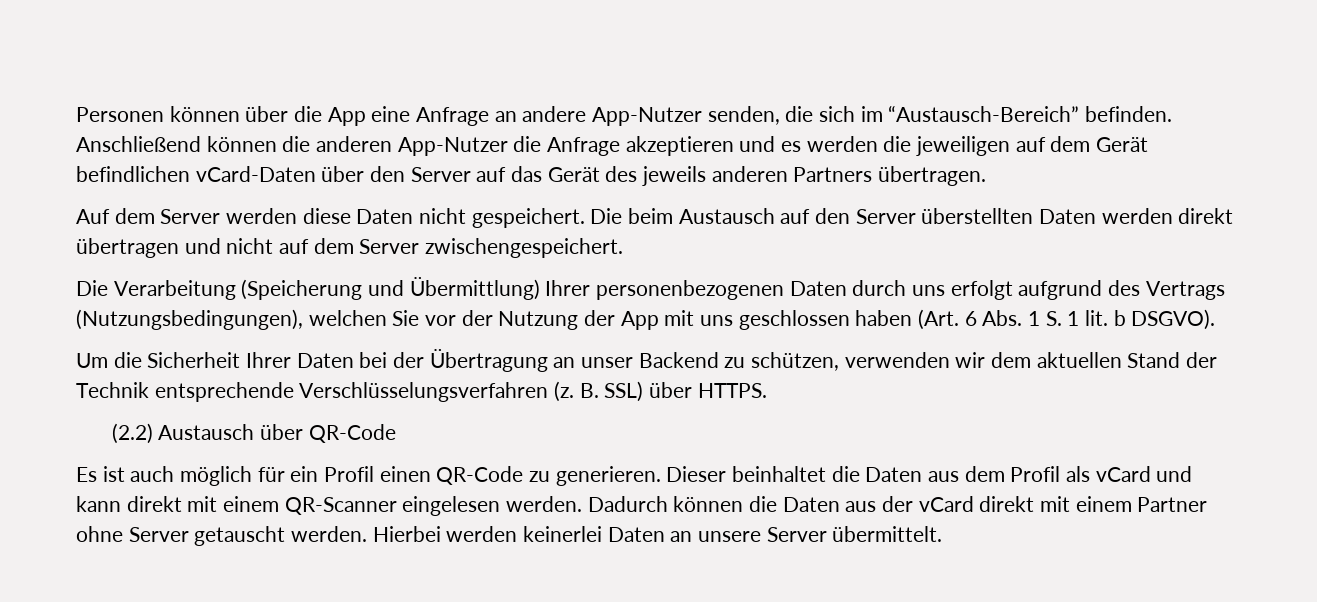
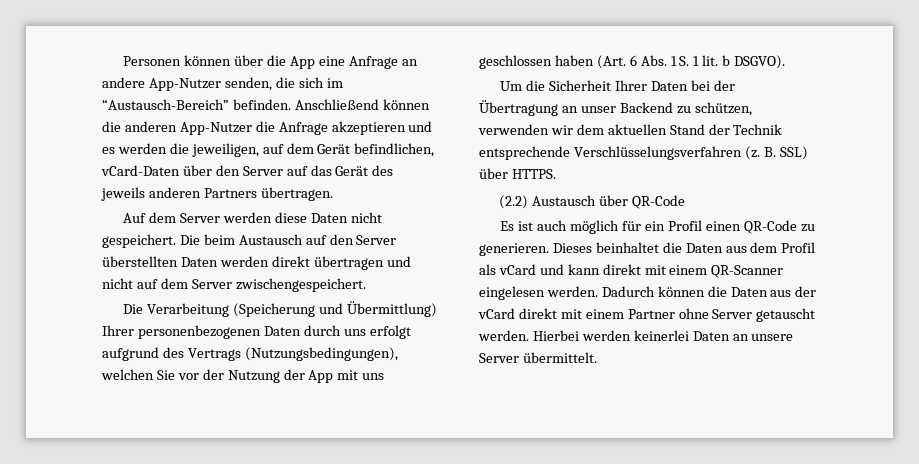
- Anschließend können die anderen App-Nutzer die Anfrage akzeptieren und es werden die jeweiligen auf dem Gerät befindlichen vCard-Daten über den Server auf das Gerät des jeweils anderen Partners übertragen.
+ Anschließend können die anderen App-Nutzer die Anfrage akzeptieren und es werden die jeweiligen, auf dem Gerät befindlichen, vCard-Daten über den Server auf das Gerät des jeweils anderen Partners übertragen.
- Dieser beinhaltet die Daten aus dem Profil als vCard und kann direkt mit einem QR-Scanner eingelesen werden.
+ Dieses beinhaltet die Daten aus dem Profil als vCard und kann direkt mit einem QR-Scanner eingelesen werden.

